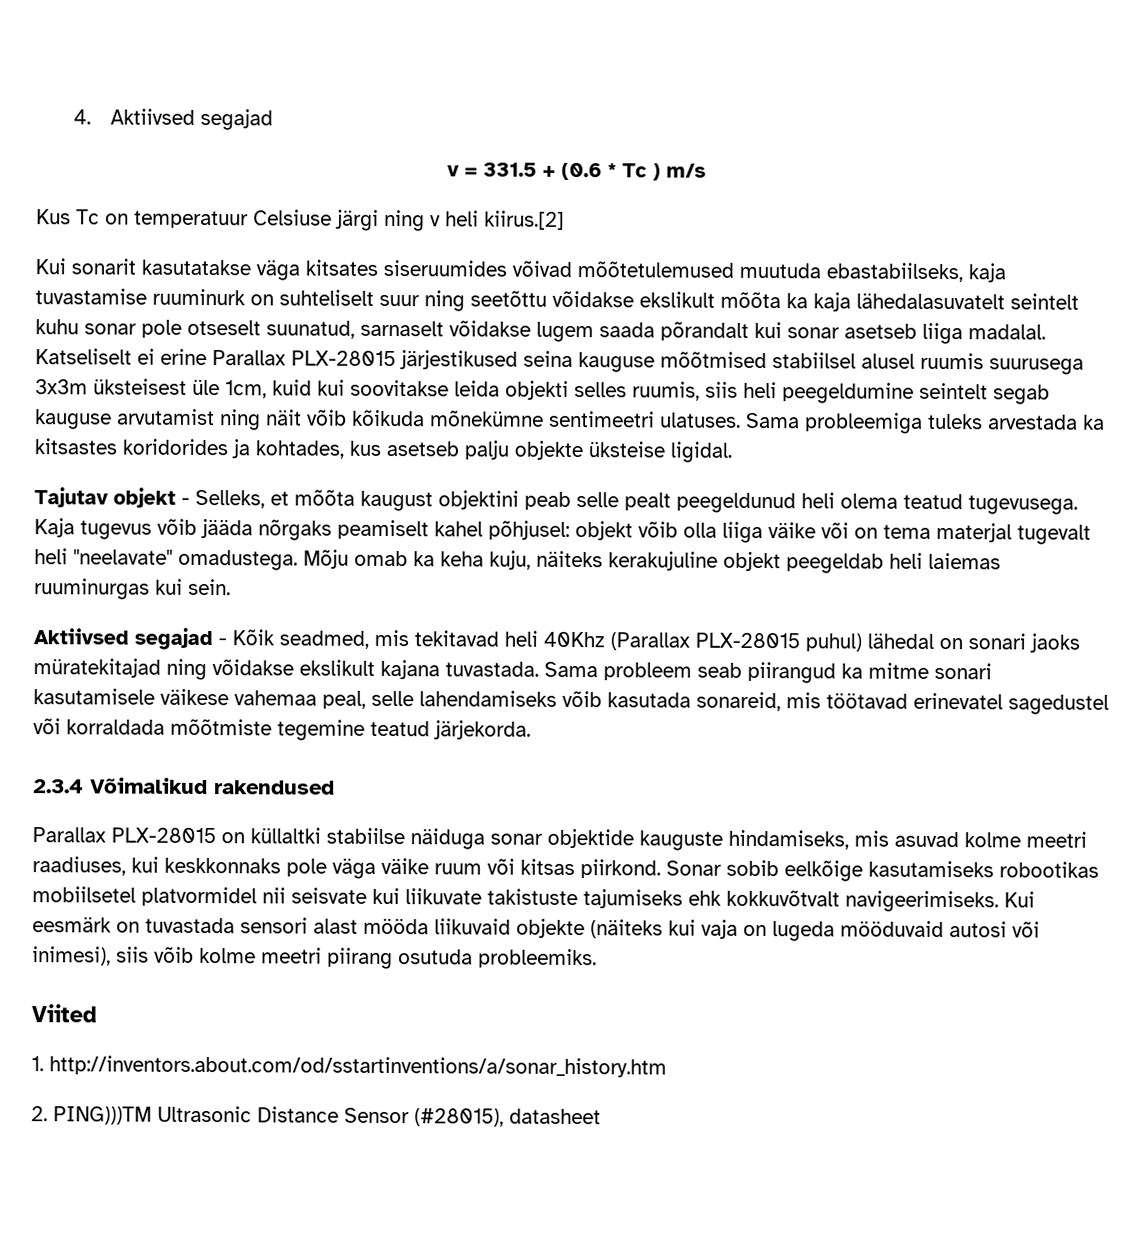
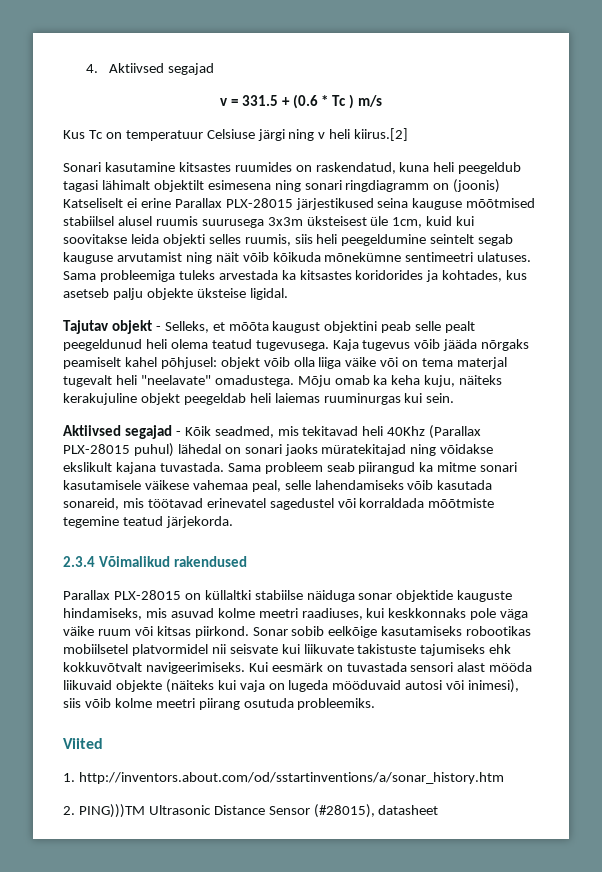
- Kui sonarit kasutatakse väga kitsates siseruumides võivad mõõtetulemused muutuda ebastabiilseks, kaja tuvastamise ruuminurk on suhteliselt suur ning seetõttu võidakse ekslikult mõõta ka kaja lähedalasuvatelt seintelt kuhu sonar pole otseselt suunatud, sarnaselt võidakse lugem saada põrandalt kui sonar asetseb liiga madalal. Katseliselt ei erine Parallax PLX-28015 järjestikused seina kauguse mõõtmised stabiilsel alusel ruumis suurusega 3x3m üksteisest üle 1cm, kuid kui soovitakse leida objekti selles ruumis, siis heli peegeldumine seintelt segab kauguse arvutamist ning näit võib kõikuda mõnekümne sentimeetri ulatuses.
+ Sonari kasutamine kitsastes ruumides on raskendatud, kuna heli peegeldub tagasi lähimalt objektilt esimesena ning sonari ringdiagramm on (joonis) Katseliselt ei erine Parallax PLX-28015 järjestikused seina kauguse mõõtmised stabiilsel alusel ruumis suurusega 3x3m üksteisest üle 1cm, kuid kui soovitakse leida objekti selles ruumis, siis heli peegeldumine seintelt segab kauguse arvutamist ning näit võib kõikuda mõnekümne sentimeetri ulatuses.

